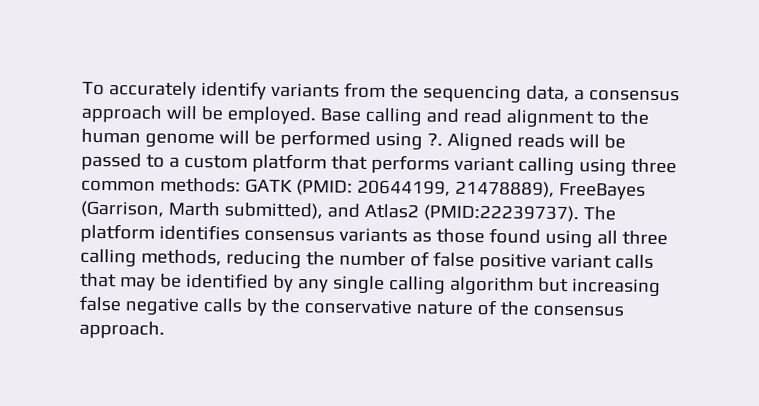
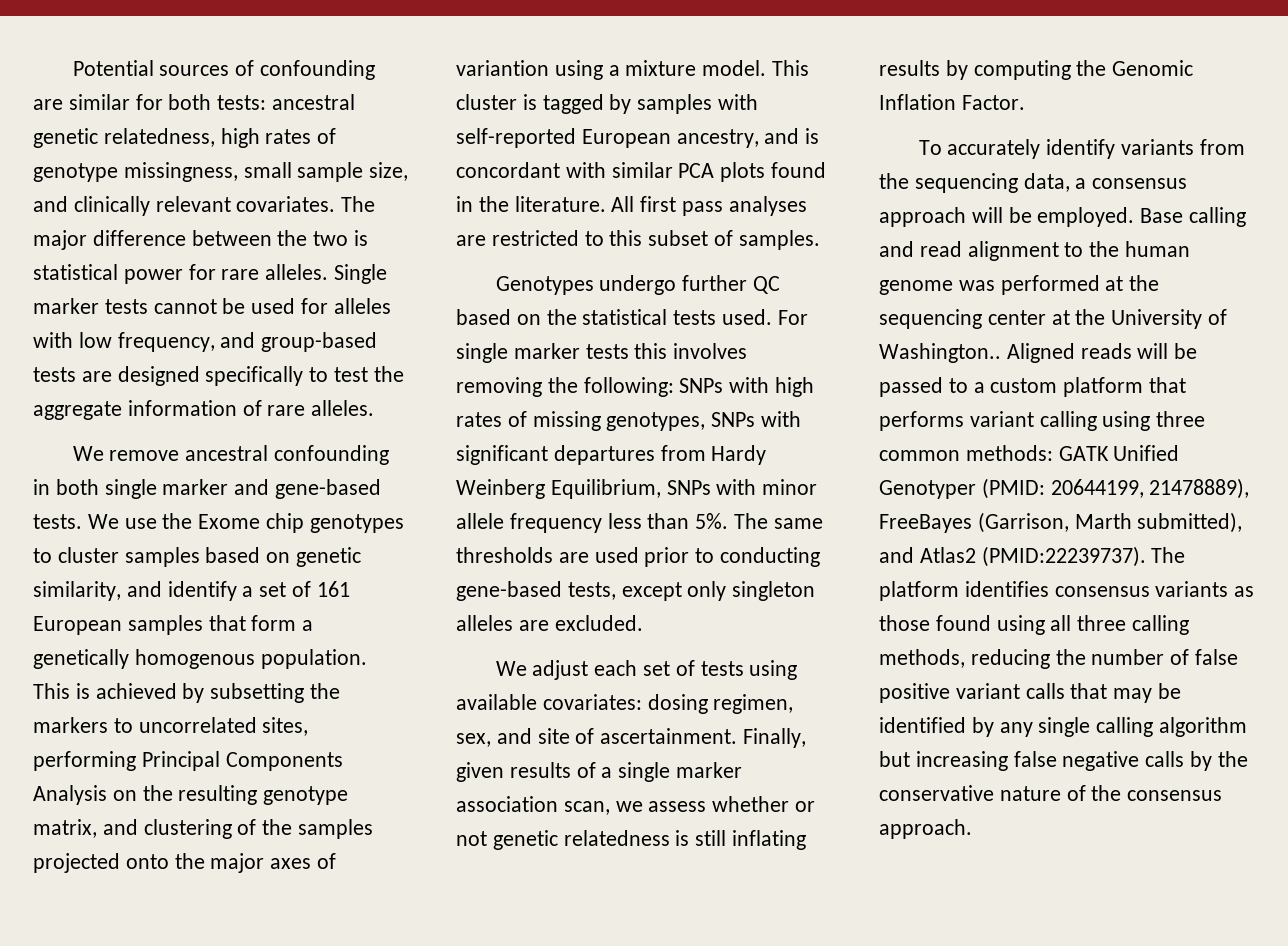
+ Potential sources of confounding are similar for both tests: ancestral genetic relatedness, high rates of genotype missingness, small sample size, and clinically relevant covariates. The major difference between the two is statistical power for rare alleles. Single marker tests cannot be used for alleles with low frequency, and group-based tests are designed specifically to test the aggregate information of rare alleles.
+ We remove ancestral confounding in both single marker and gene-based tests. We use the Exome chip genotypes to cluster samples based on genetic similarity, and identify a set of 161 European samples that form a genetically homogenous population. This is achieved by subsetting the markers to uncorrelated sites, performing Principal Components Analysis on the resulting genotype matrix, and clustering of the samples projected onto the major axes of variantion using a mixture model. This cluster is tagged by samples with self-reported European ancestry, and is concordant with similar PCA plots found in the literature. All first pass analyses are restricted to this subset of samples.
+ Genotypes undergo further QC based on the statistical tests used. For single marker tests this involves removing the following: SNPs with high rates of missing genotypes, SNPs with significant departures from Hardy Weinberg Equilibrium, SNPs with minor allele frequency less than 5%. The same thresholds are used prior to conducting gene-based tests, except only singleton alleles are excluded.
+ We adjust each set of tests using available covariates: dosing regimen, sex, and site of ascertainment. Finally, given results of a single marker association scan, we assess whether or not genetic relatedness is still inflating results by computing the Genomic Inflation Factor.
- Base calling and read alignment to the human genome will be performed using ?.
+ Base calling and read alignment to the human genome was performed at the sequencing center at the University of Washington..
- Aligned reads will be passed to a custom platform that performs variant calling using three common methods: GATK (PMID: 20644199, 21478889), FreeBayes (Garrison, Marth submitted), and Atlas2 (PMID:22239737).
+ Aligned reads will be passed to a custom platform that performs variant calling using three common methods: GATK Unified Genotyper (PMID: 20644199, 21478889), FreeBayes (Garrison, Marth submitted), and Atlas2 (PMID:22239737).

